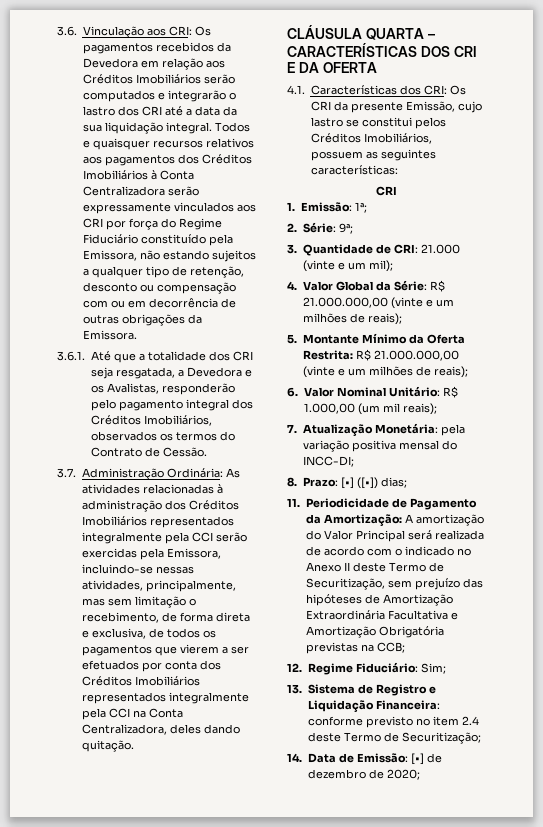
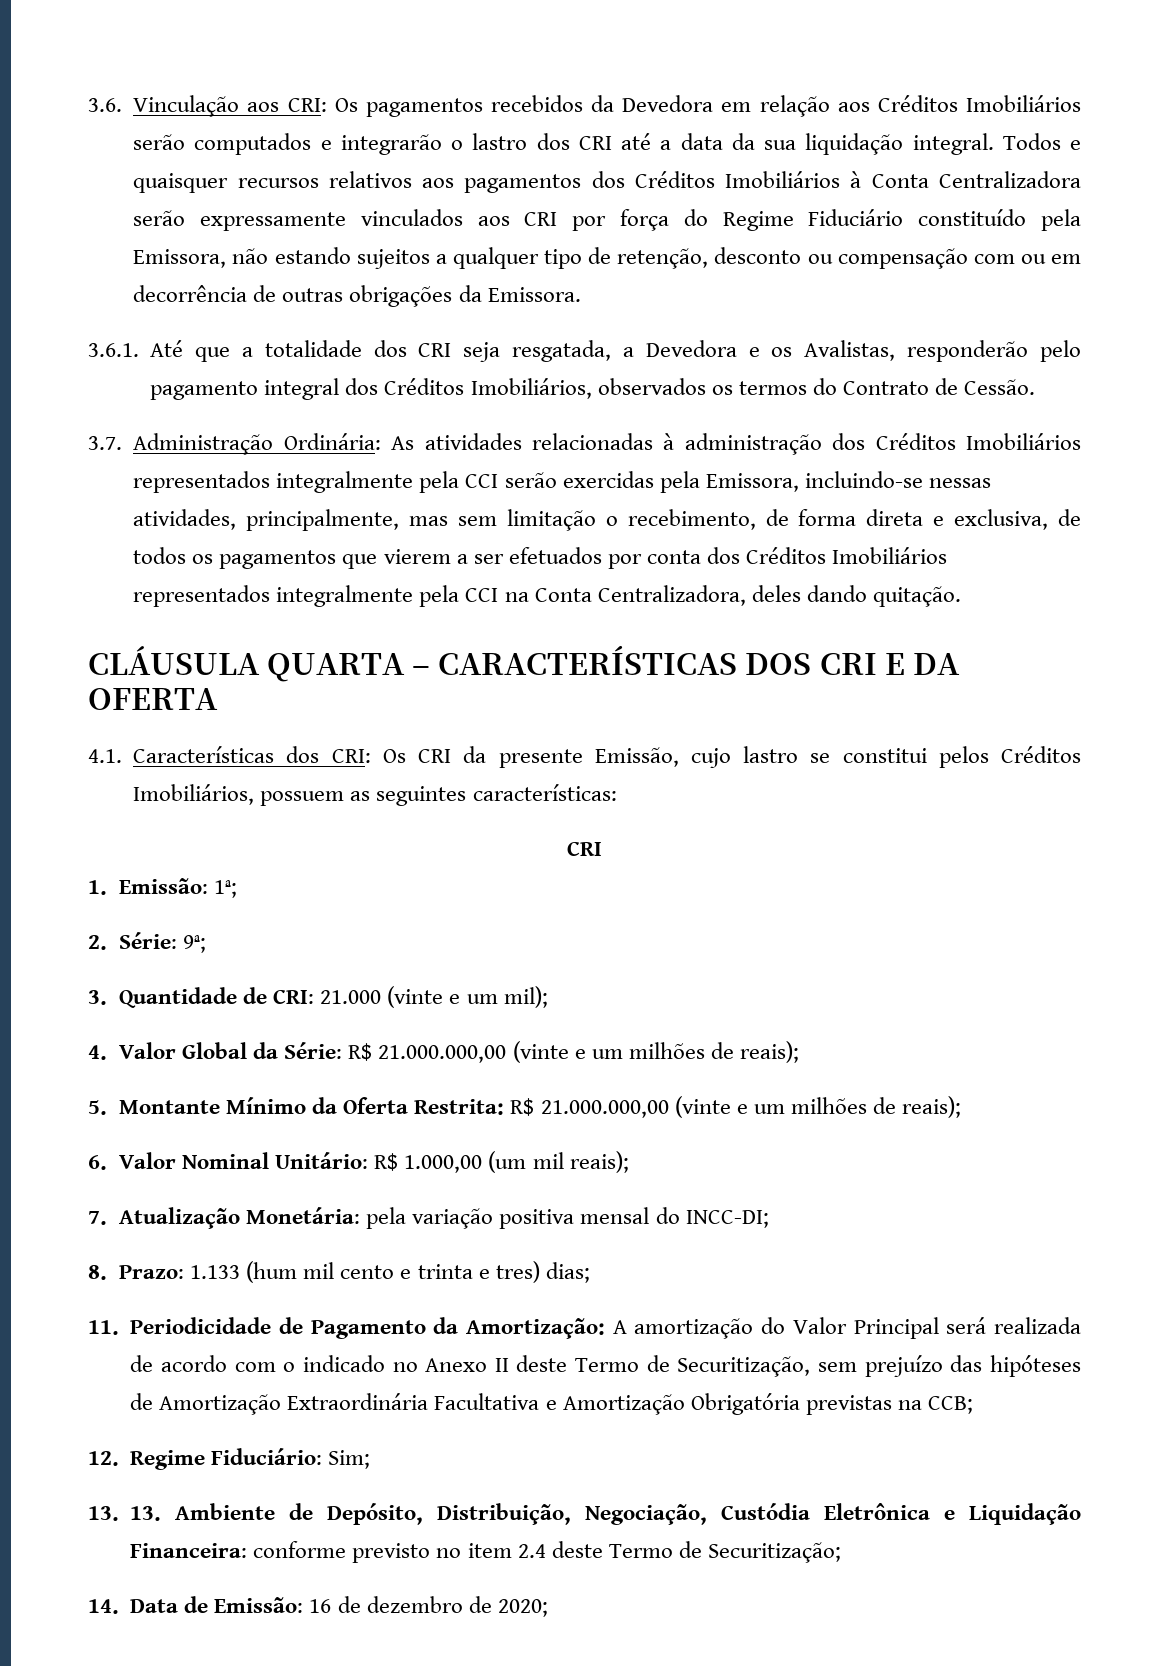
- 8. Prazo: [•] ([•]) dias;
+ 8. Prazo: 1.133 (hum mil cento e trinta e tres) dias;
- 13. Sistema de Registro e Liquidação Financeira: conforme previsto no item 2.4 deste Termo de Securitização;
+ 13. 13. Ambiente de Depósito, Distribuição, Negociação, Custódia Eletrônica e Liquidação Financeira: conforme previsto no item 2.4 deste Termo de Securitização;
- 14. Data de Emissão: [•] de dezembro de 2020;
+ 14. Data de Emissão: 16 de dezembro de 2020;

